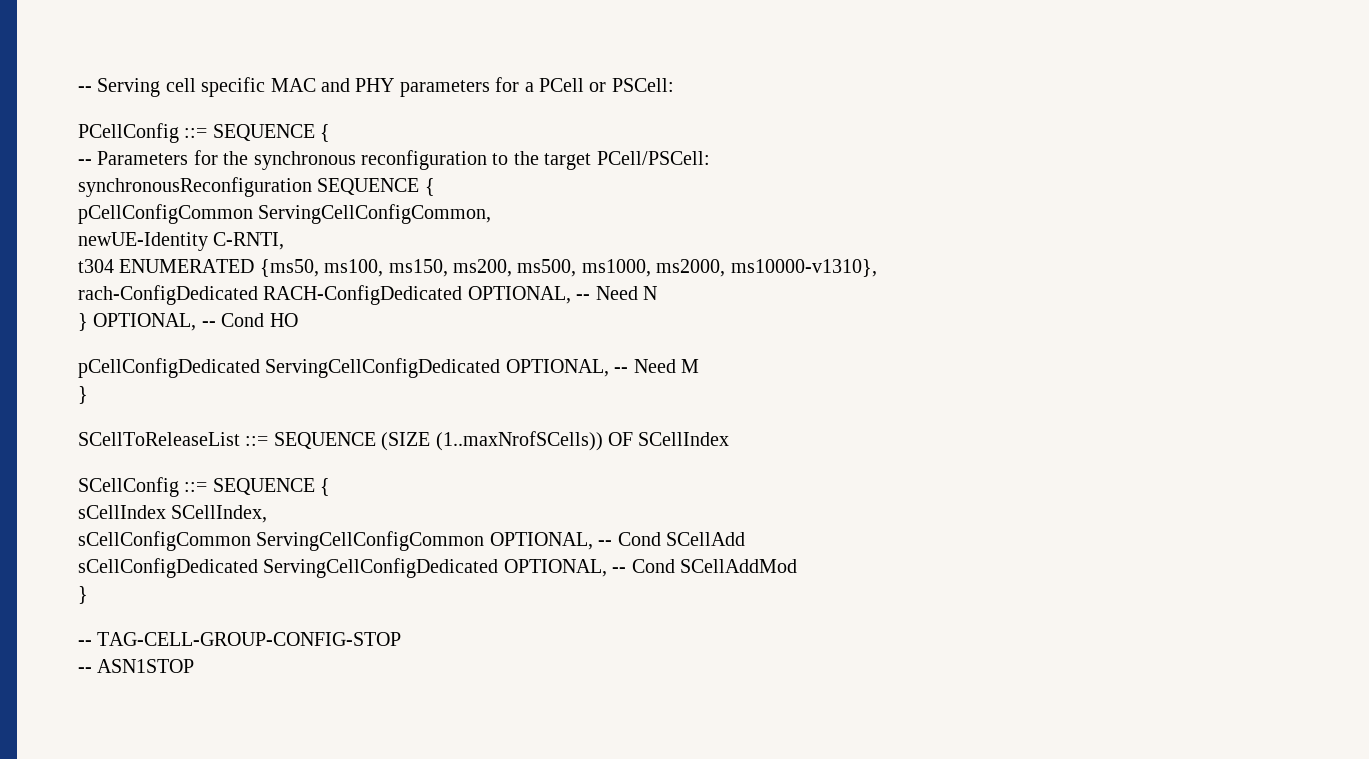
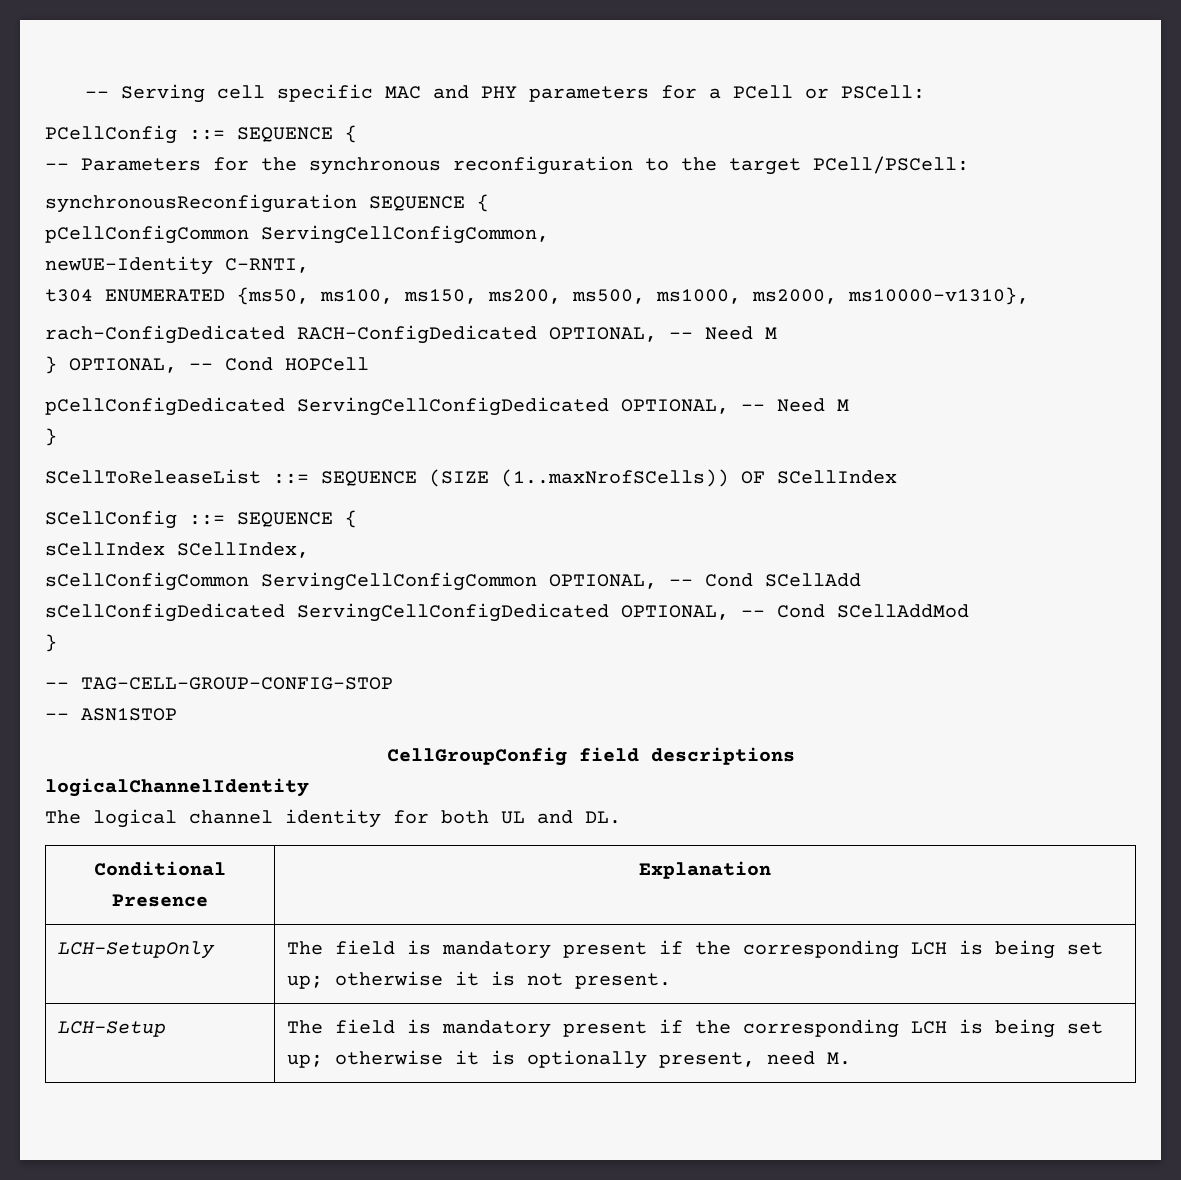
- rach-ConfigDedicated RACH-ConfigDedicated OPTIONAL, -- Need N
+ rach-ConfigDedicated RACH-ConfigDedicated OPTIONAL, -- Need M
- } OPTIONAL, -- Cond HO
+ } OPTIONAL, -- Cond HOPCell
+ CellGroupConfig field descriptions
+ logicalChannelIdentity
+ The logical channel identity for both UL and DL.
+ Conditional Presence | Explanation
+ LCH-SetupOnly | The field is mandatory present if the corresponding LCH is being set up; otherwise it is not present.
+ LCH-Setup | The field is mandatory present if the corresponding LCH is being set up; otherwise it is optionally present, need M.

